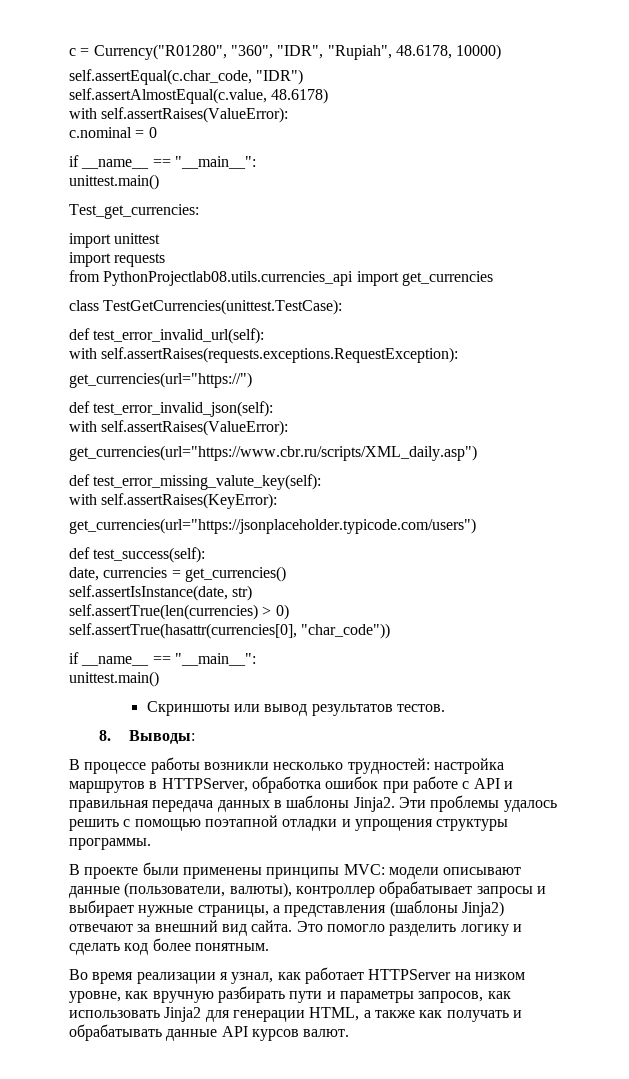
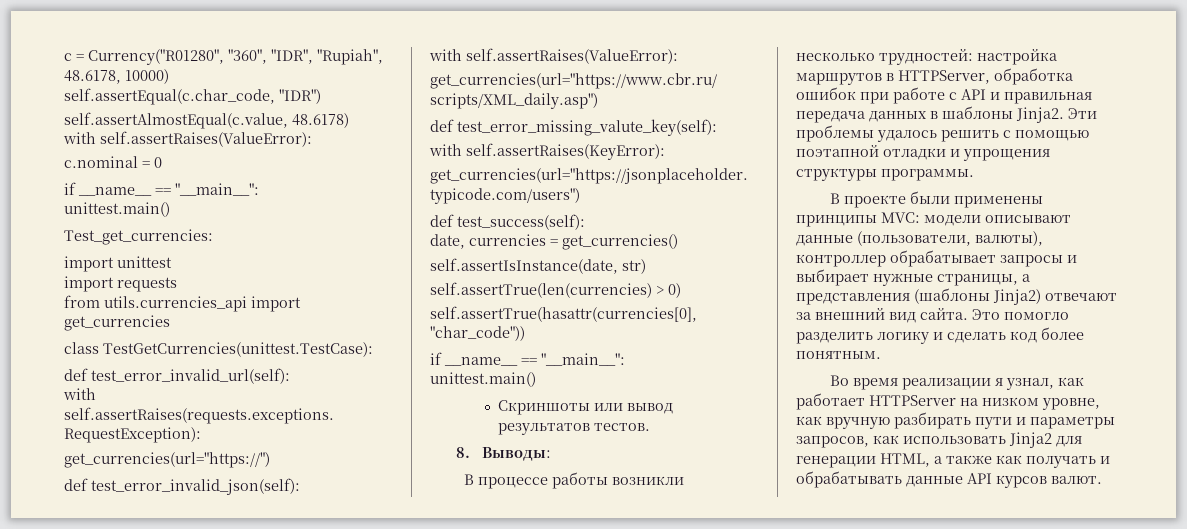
- from PythonProjectlab08.utils.currencies_api import get_currencies
+ from utils.currencies_api import get_currencies

